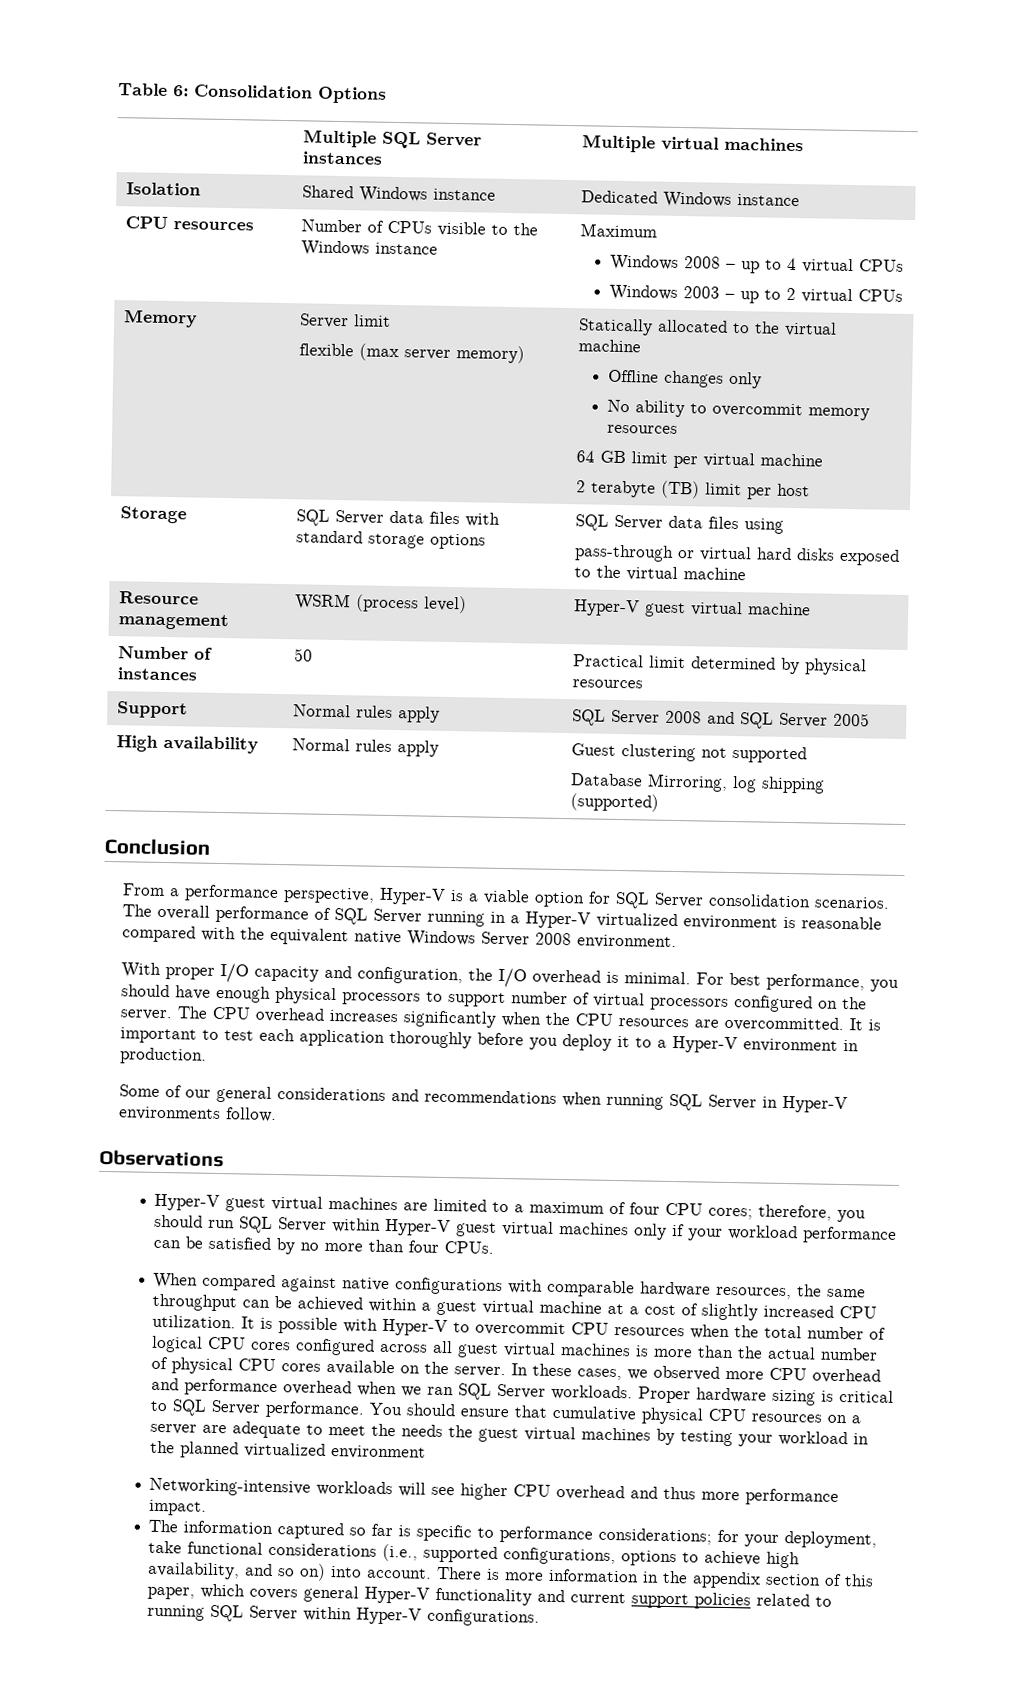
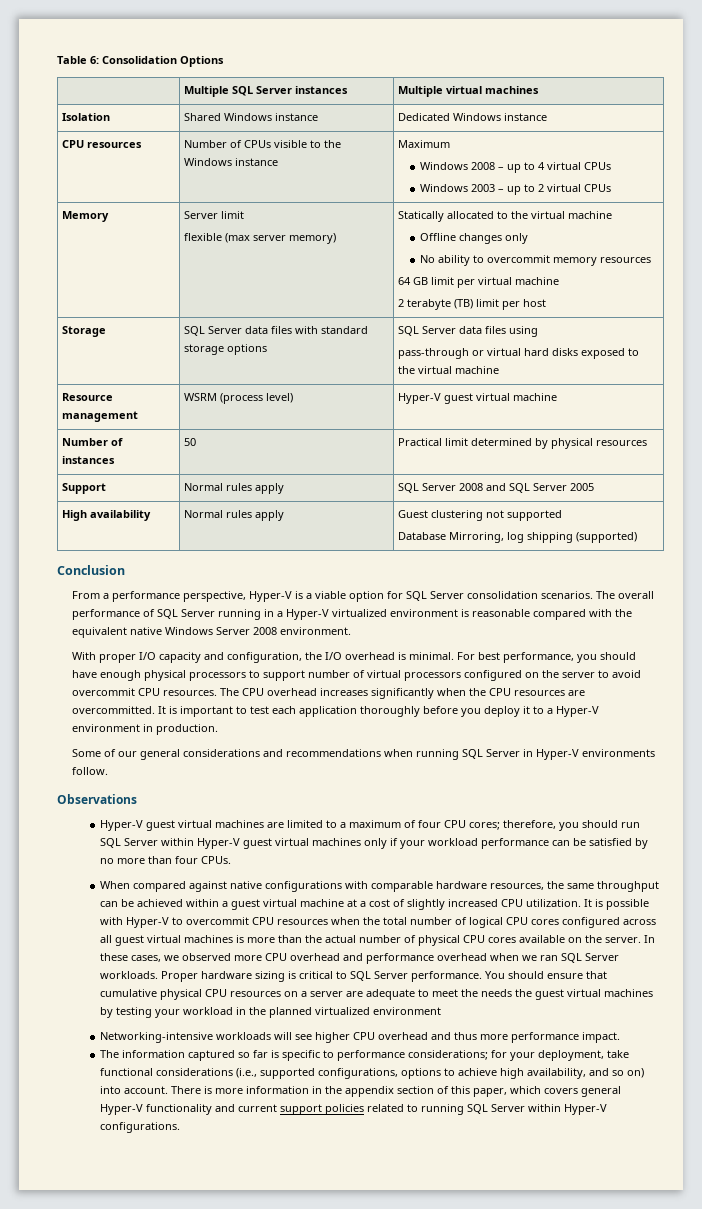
- For best performance, you should have enough physical processors to support number of virtual processors configured on the server.
+ For best performance, you should have enough physical processors to support number of virtual processors configured on the server to avoid overcommit CPU resources.

